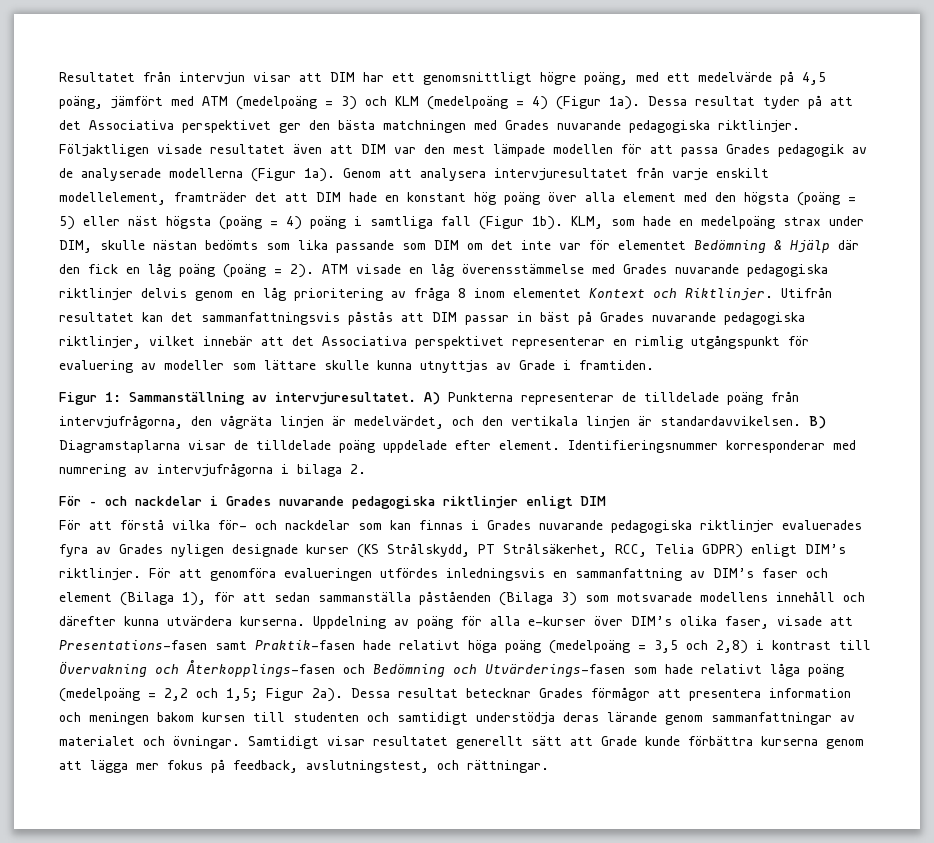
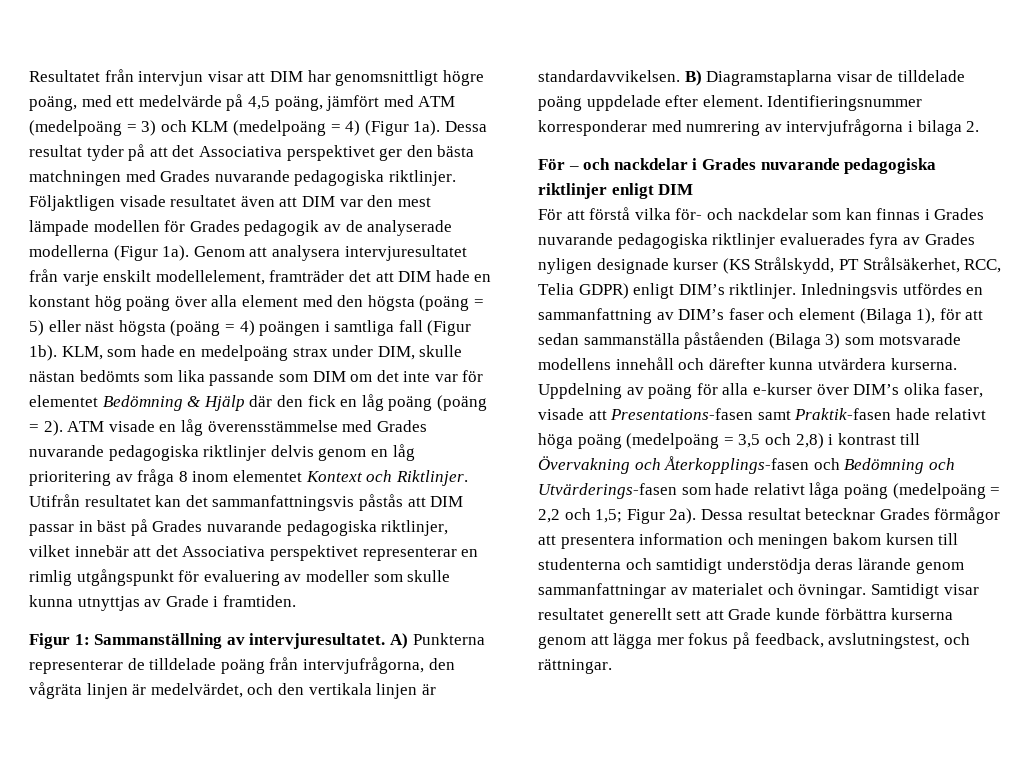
- Resultatet från intervjun visar att DIM har ett genomsnittligt högre poäng, med ett medelvärde på 4,5 poäng, jämfört med ATM (medelpoäng = 3) och KLM (medelpoäng = 4) (Figur 1a).
+ Resultatet från intervjun visar att DIM har genomsnittligt högre poäng, med ett medelvärde på 4,5 poäng, jämfört med ATM (medelpoäng = 3) och KLM (medelpoäng = 4) (Figur 1a).
- Följaktligen visade resultatet även att DIM var den mest lämpade modellen för att passa Grades pedagogik av de analyserade modellerna (Figur 1a).
+ Följaktligen visade resultatet även att DIM var den mest lämpade modellen för Grades pedagogik av de analyserade modellerna (Figur 1a).
- Genom att analysera intervjuresultatet från varje enskilt modellelement, framträder det att DIM hade en konstant hög poäng över alla element med den högsta (poäng = 5) eller näst högsta (poäng = 4) poäng i samtliga fall (Figur 1b).
+ Genom att analysera intervjuresultatet från varje enskilt modellelement, framträder det att DIM hade en konstant hög poäng över alla element med den högsta (poäng = 5) eller näst högsta (poäng = 4) poängen i samtliga fall (Figur 1b).
- Utifrån resultatet kan det sammanfattningsvis påstås att DIM passar in bäst på Grades nuvarande pedagogiska riktlinjer, vilket innebär att det Associativa perspektivet representerar en rimlig utgångspunkt för evaluering av modeller som lättare skulle kunna utnyttjas av Grade i framtiden.
+ Utifrån resultatet kan det sammanfattningsvis påstås att DIM passar in bäst på Grades nuvarande pedagogiska riktlinjer, vilket innebär att det Associativa perspektivet representerar en rimlig utgångspunkt för evaluering av modeller som skulle kunna utnyttjas av Grade i framtiden.
- För att genomföra evalueringen utfördes inledningsvis en sammanfattning av DIM’s faser och element (Bilaga 1), för att sedan sammanställa påståenden (Bilaga 3) som motsvarade modellens innehåll och därefter kunna utvärdera kurserna.
+ Inledningsvis utfördes en sammanfattning av DIM’s faser och element (Bilaga 1), för att sedan sammanställa påståenden (Bilaga 3) som motsvarade modellens innehåll och därefter kunna utvärdera kurserna.
- Dessa resultat betecknar Grades förmågor att presentera information och meningen bakom kursen till studenten och samtidigt understödja deras lärande genom sammanfattningar av materialet och övningar.
+ Dessa resultat betecknar Grades förmågor att presentera information och meningen bakom kursen till studenterna och samtidigt understödja deras lärande genom sammanfattningar av materialet och övningar.
- Samtidigt visar resultatet generellt sätt att Grade kunde förbättra kurserna genom att lägga mer fokus på feedback, avslutningstest, och rättningar.
+ Samtidigt visar resultatet generellt sett att Grade kunde förbättra kurserna genom att lägga mer fokus på feedback, avslutningstest, och rättningar.

